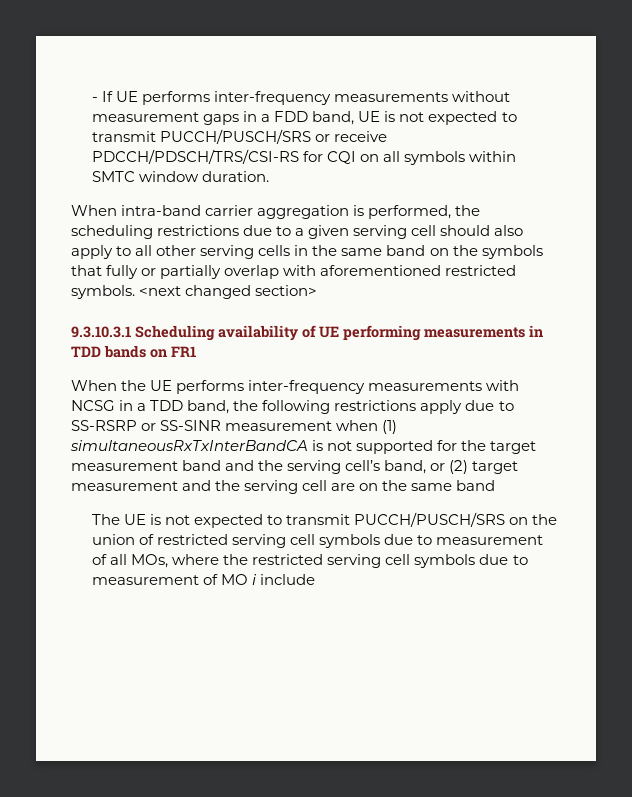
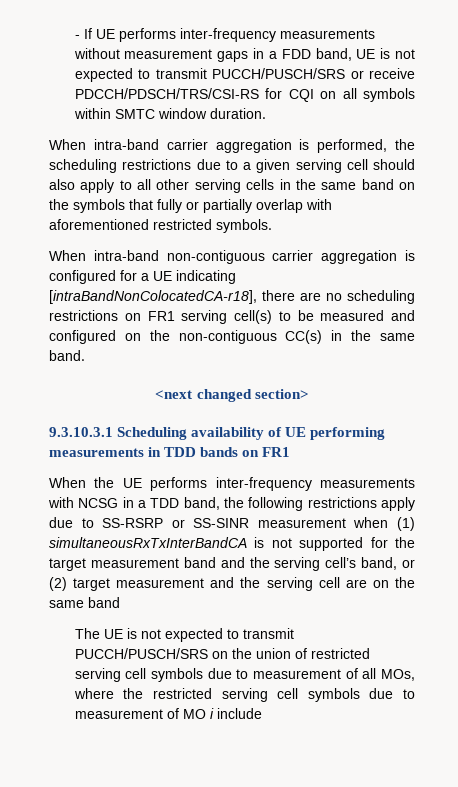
- When intra-band carrier aggregation is performed, the scheduling restrictions due to a given serving cell should also apply to all other serving cells in the same band on the symbols that fully or partially overlap with aforementioned restricted symbols. <next changed section>
+ When intra-band carrier aggregation is performed, the scheduling restrictions due to a given serving cell should also apply to all other serving cells in the same band on the symbols that fully or partially overlap with aforementioned restricted symbols.
+ When intra-band non-contiguous carrier aggregation is configured for a UE indicating [intraBandNonColocatedCA-r18], there are no scheduling restrictions on FR1 serving cell(s) to be measured and configured on the non-contiguous CC(s) in the same band.
+ <next changed section>

